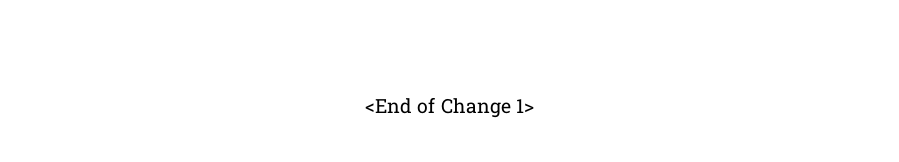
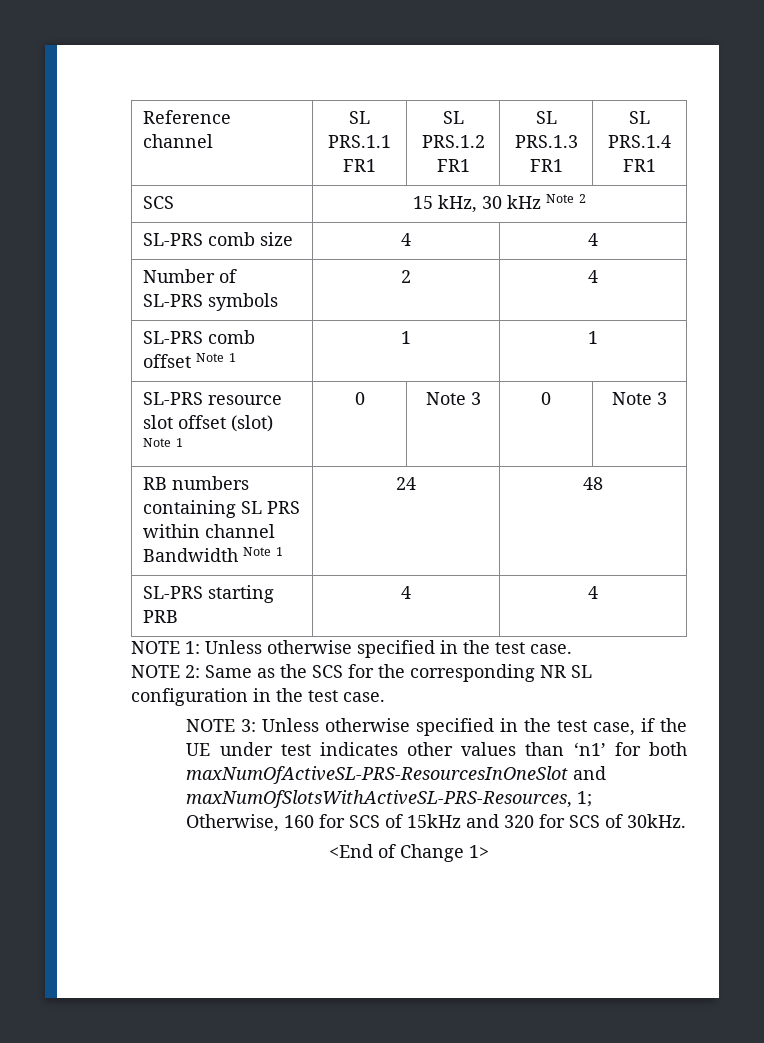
+ Reference channel | SL PRS.1.1 FR1 | SL PRS.1.2 FR1 | SL PRS.1.3 FR1 | SL PRS.1.4 FR1
+ SCS | 15 kHz, 30 kHz Note 2
+ SL-PRS comb size | 4 | 4
+ Number of SL-PRS symbols | 2 | 4
+ SL-PRS comb offset Note 1 | 1 | 1
+ SL-PRS resource slot offset (slot) Note 1 | 0 | Note 3 | 0 | Note 3
+ RB numbers containing SL PRS within channel Bandwidth Note 1 | 24 | 48
+ SL-PRS starting PRB | 4 | 4
+ NOTE 1: Unless otherwise specified in the test case.
+ NOTE 2: Same as the SCS for the corresponding NR SL configuration in the test case.
+ NOTE 3: Unless otherwise specified in the test case, if the UE under test indicates other values than ‘n1’ for both maxNumOfActiveSL-PRS-ResourcesInOneSlot and maxNumOfSlotsWithActiveSL-PRS-Resources, 1; Otherwise, 160 for SCS of 15kHz and 320 for SCS of 30kHz.

